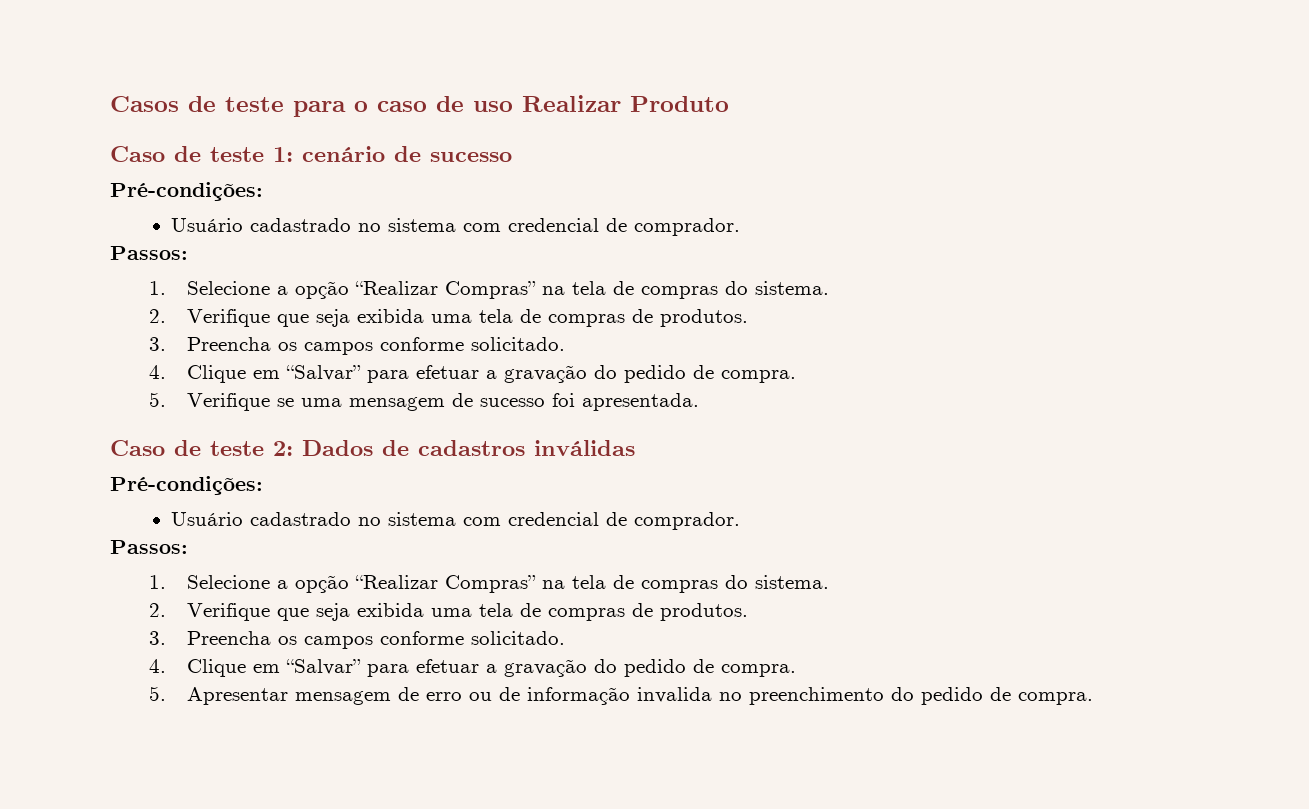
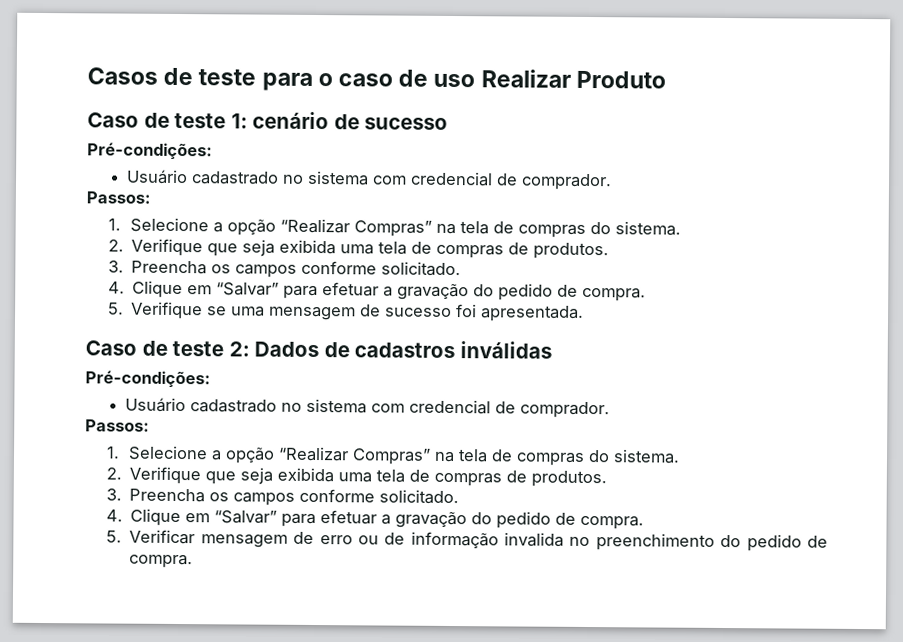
- 5. Apresentar mensagem de erro ou de informação invalida no preenchimento do pedido de compra.
+ 5. Verificar mensagem de erro ou de informação invalida no preenchimento do pedido de compra.

